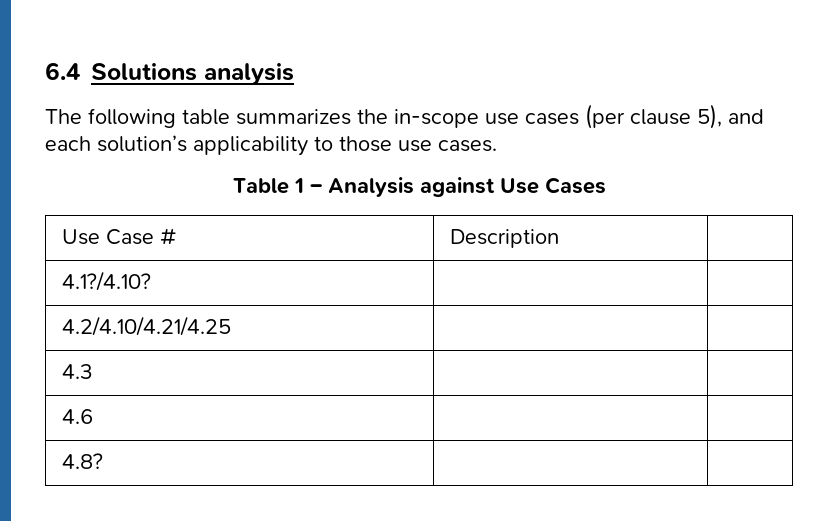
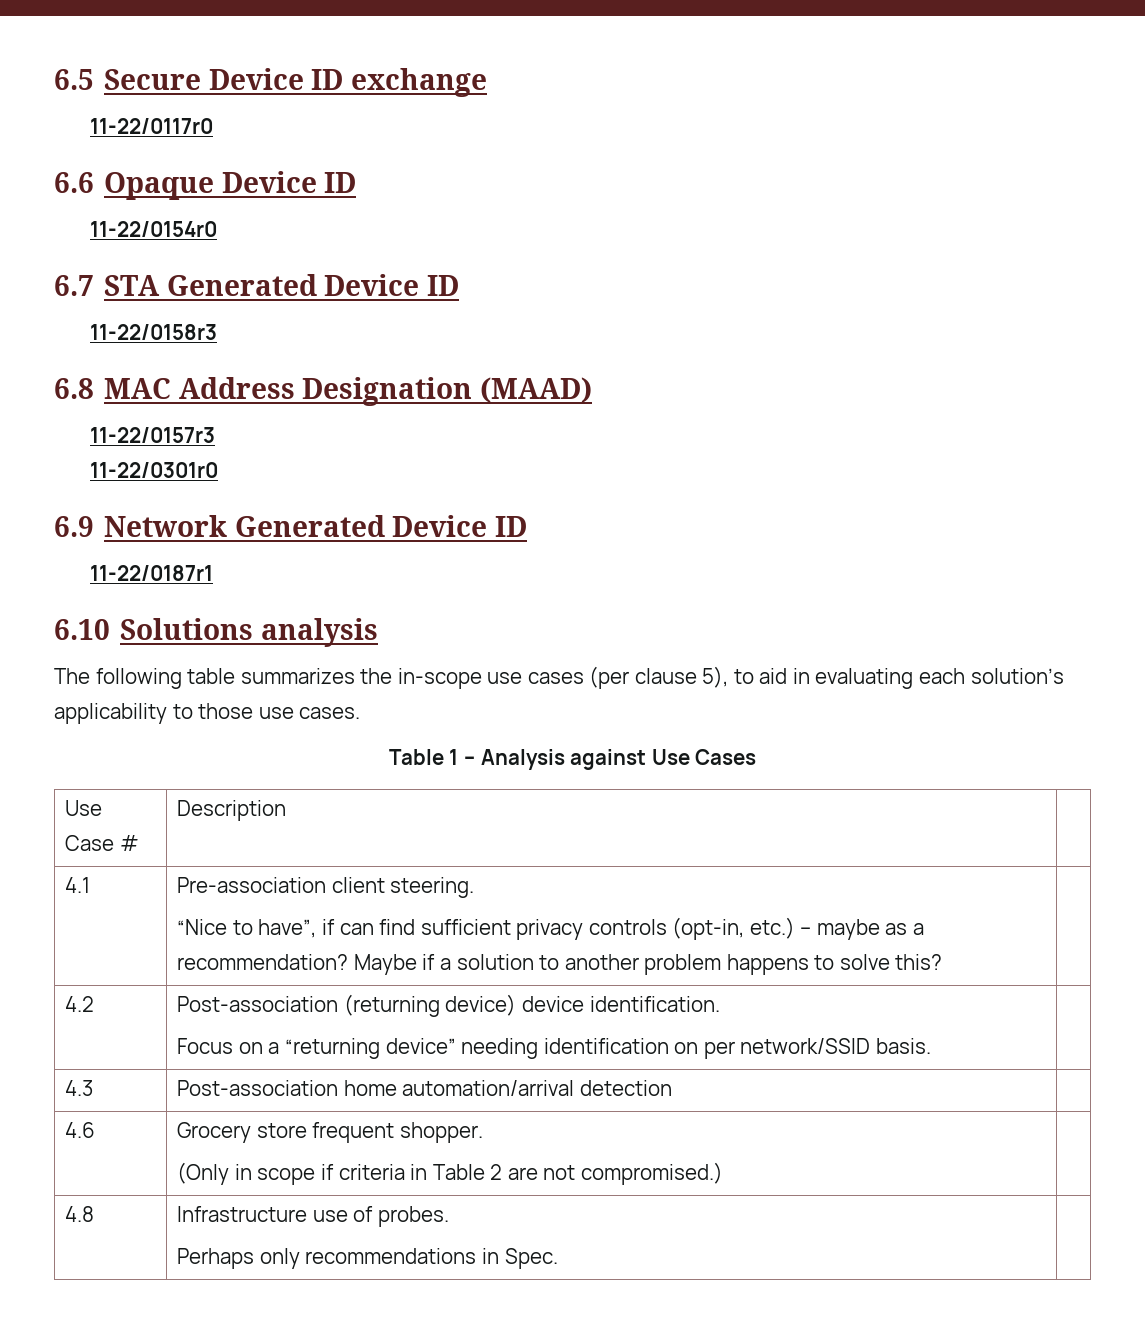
- 6.4 Solutions analysis
+ 6.5 Secure Device ID exchange
+ 11-22/0117r0
+ 6.6 Opaque Device ID
+ 11-22/0154r0
+ 6.7 STA Generated Device ID
+ 11-22/0158r3
+ 6.8 MAC Address Designation (MAAD)
+ 11-22/0157r3
+ 11-22/0301r0
+ 6.9 Network Generated Device ID
+ 11-22/0187r1
+ 6.10 Solutions analysis
- The following table summarizes the in-scope use cases (per clause 5), and each solution’s applicability to those use cases.
+ The following table summarizes the in-scope use cases (per clause 5), to aid in evaluating each solution’s applicability to those use cases.
- 4.1?/4.10? | |
- 4.2/4.10/4.21/4.25 | |
- 4.3 | |
- 4.6 | |
- 4.8? | |
+ 4.1 | Pre-association client steering.
+ “Nice to have”, if can find sufficient privacy controls (opt-in, etc.) – maybe as a recommendation? Maybe if a solution to another problem happens to solve this? |
+ 4.2 | Post-association (returning device) device identification.
+ Focus on a “returning device” needing identification on per network/SSID basis. |
+ 4.3 | Post-association home automation/arrival detection |
+ 4.6 | Grocery store frequent shopper.
+ (Only in scope if criteria in Table 2 are not compromised.) |
+ 4.8 | Infrastructure use of probes.
+ Perhaps only recommendations in Spec. |

